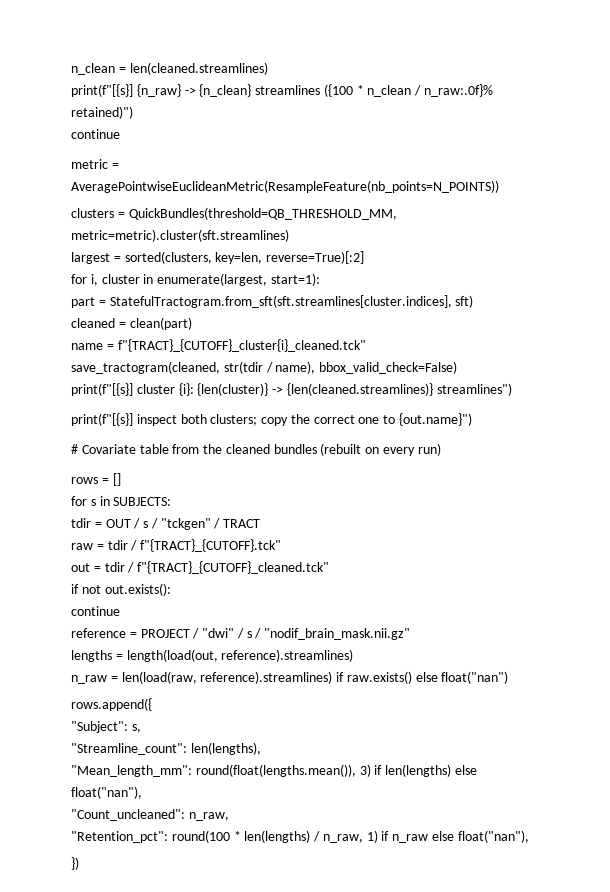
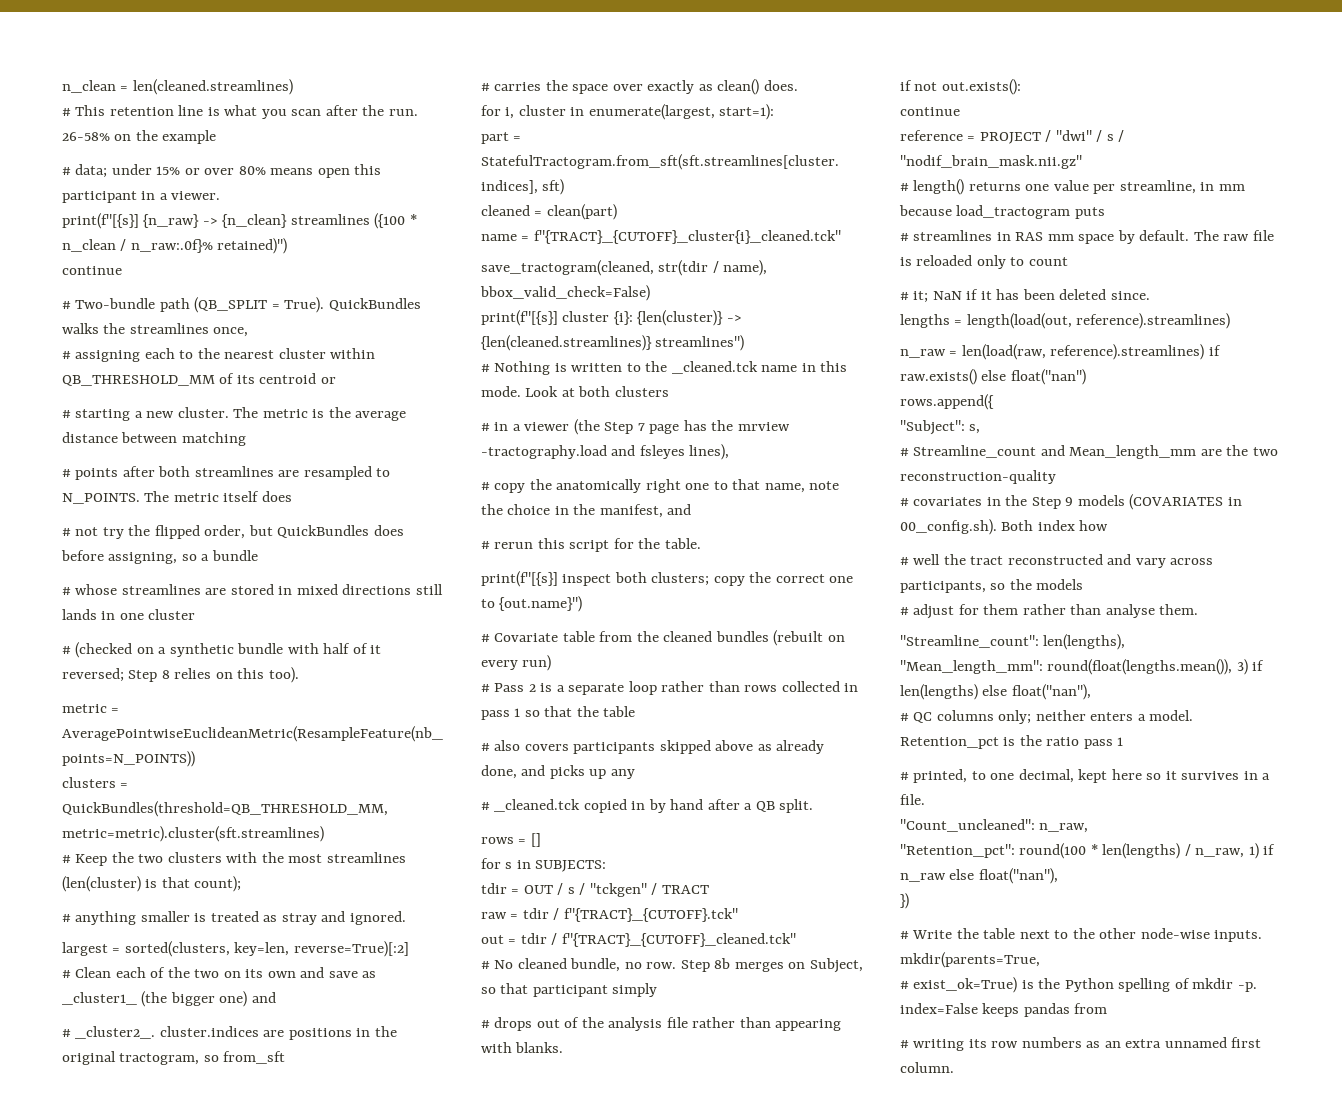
+ # This retention line is what you scan after the run. 26-58% on the example
+ # data; under 15% or over 80% means open this participant in a viewer.
+ # Two-bundle path (QB_SPLIT = True). QuickBundles walks the streamlines once,
+ # assigning each to the nearest cluster within QB_THRESHOLD_MM of its centroid or
+ # starting a new cluster. The metric is the average distance between matching
+ # points after both streamlines are resampled to N_POINTS. The metric itself does
+ # not try the flipped order, but QuickBundles does before assigning, so a bundle
+ # whose streamlines are stored in mixed directions still lands in one cluster
+ # (checked on a synthetic bundle with half of it reversed; Step 8 relies on this too).
+ # Keep the two clusters with the most streamlines (len(cluster) is that count);
+ # anything smaller is treated as stray and ignored.
+ # Clean each of the two on its own and save as _cluster1_ (the bigger one) and
+ # _cluster2_. cluster.indices are positions in the original tractogram, so from_sft
+ # carries the space over exactly as clean() does.
+ # Nothing is written to the _cleaned.tck name in this mode. Look at both clusters
+ # in a viewer (the Step 7 page has the mrview -tractography.load and fsleyes lines),
+ # copy the anatomically right one to that name, note the choice in the manifest, and
+ # rerun this script for the table.
+ # Pass 2 is a separate loop rather than rows collected in pass 1 so that the table
+ # also covers participants skipped above as already done, and picks up any
+ # _cleaned.tck copied in by hand after a QB split.
+ # No cleaned bundle, no row. Step 8b merges on Subject, so that participant simply
+ # drops out of the analysis file rather than appearing with blanks.
+ # length() returns one value per streamline, in mm because load_tractogram puts
+ # streamlines in RAS mm space by default. The raw file is reloaded only to count
+ # it; NaN if it has been deleted since.
+ # Streamline_count and Mean_length_mm are the two reconstruction-quality
+ # covariates in the Step 9 models (COVARIATES in 00_config.sh). Both index how
+ # well the tract reconstructed and vary across participants, so the models
+ # adjust for them rather than analyse them.
+ # QC columns only; neither enters a model. Retention_pct is the ratio pass 1
+ # printed, to one decimal, kept here so it survives in a file.
+ # Write the table next to the other node-wise inputs. mkdir(parents=True,
+ # exist_ok=True) is the Python spelling of mkdir -p. index=False keeps pandas from
+ # writing its row numbers as an extra unnamed first column.

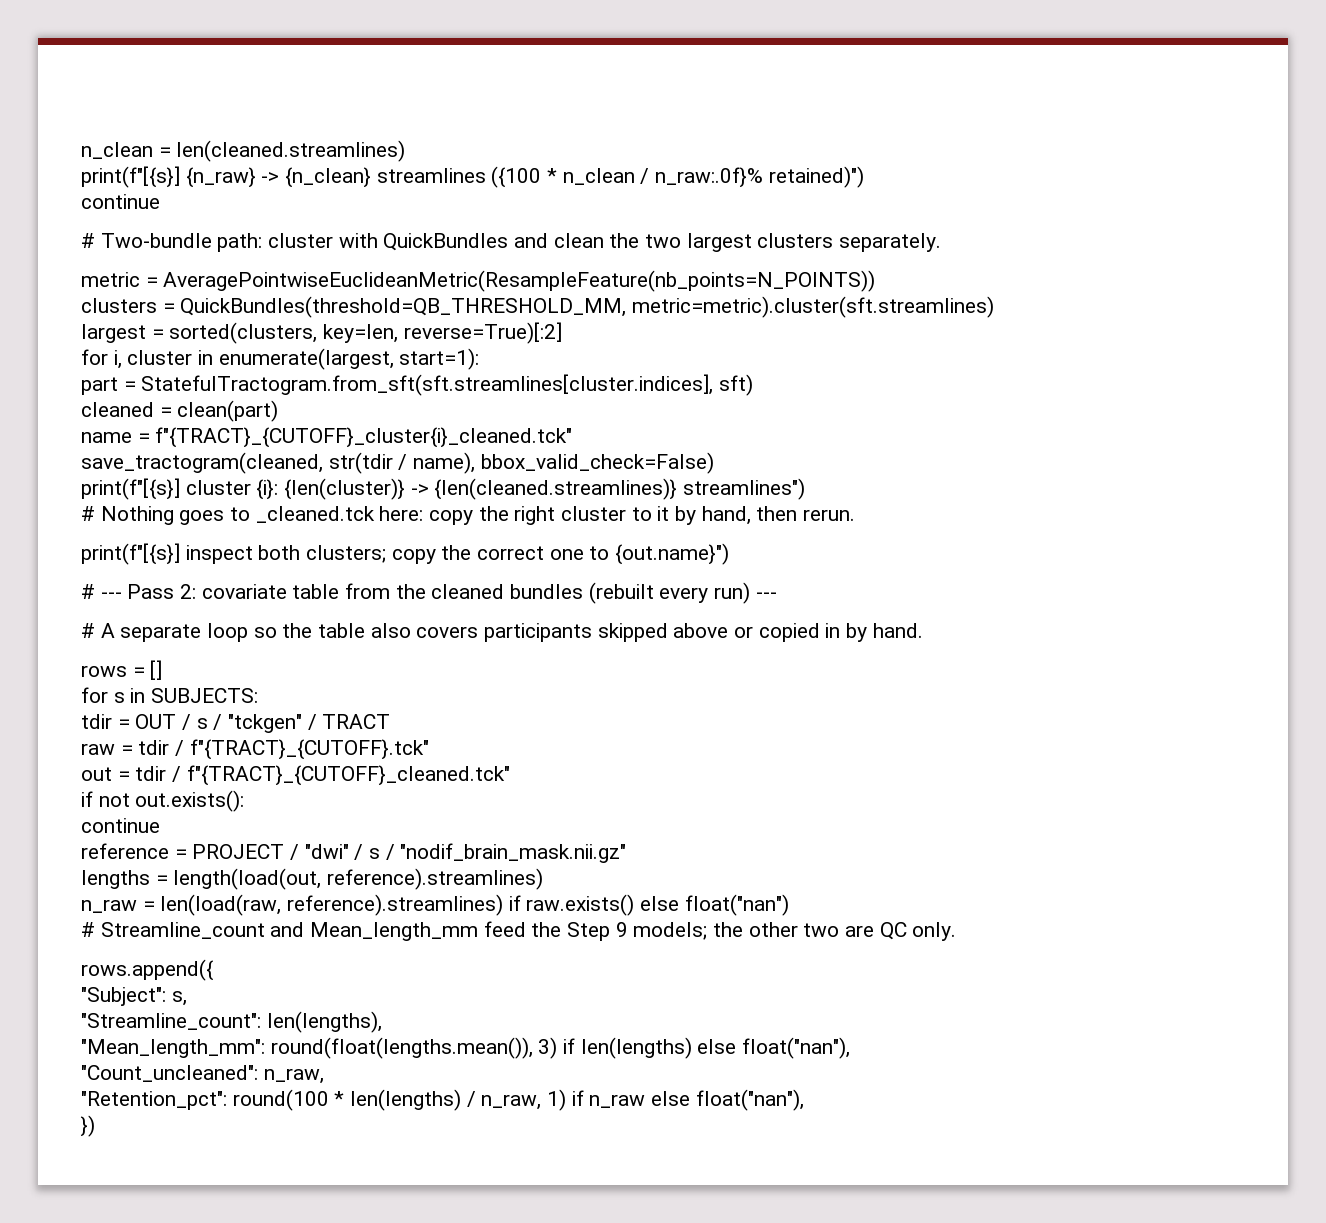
- # This retention line is what you scan after the run. 26-58% on the example
- # data; under 15% or over 80% means open this participant in a viewer.
- # Two-bundle path (QB_SPLIT = True). QuickBundles walks the streamlines once,
- # assigning each to the nearest cluster within QB_THRESHOLD_MM of its centroid or
- # starting a new cluster. The metric is the average distance between matching
- # points after both streamlines are resampled to N_POINTS. The metric itself does
- # not try the flipped order, but QuickBundles does before assigning, so a bundle
- # whose streamlines are stored in mixed directions still lands in one cluster
- # (checked on a synthetic bundle with half of it reversed; Step 8 relies on this too).
+ # Two-bundle path: cluster with QuickBundles and clean the two largest clusters separately.
- # Keep the two clusters with the most streamlines (len(cluster) is that count);
- # anything smaller is treated as stray and ignored.
- # Clean each of the two on its own and save as _cluster1_ (the bigger one) and
- # _cluster2_. cluster.indices are positions in the original tractogram, so from_sft
- # carries the space over exactly as clean() does.
- # Nothing is written to the _cleaned.tck name in this mode. Look at both clusters
- # in a viewer (the Step 7 page has the mrview -tractography.load and fsleyes lines),
- # copy the anatomically right one to that name, note the choice in the manifest, and
- # rerun this script for the table.
+ # Nothing goes to _cleaned.tck here: copy the right cluster to it by hand, then rerun.
- # Covariate table from the cleaned bundles (rebuilt on every run)
- # Pass 2 is a separate loop rather than rows collected in pass 1 so that the table
- # also covers participants skipped above as already done, and picks up any
- # _cleaned.tck copied in by hand after a QB split.
+ # --- Pass 2: covariate table from the cleaned bundles (rebuilt every run) ---
+ # A separate loop so the table also covers participants skipped above or copied in by hand.
- # No cleaned bundle, no row. Step 8b merges on Subject, so that participant simply
- # drops out of the analysis file rather than appearing with blanks.
- # length() returns one value per streamline, in mm because load_tractogram puts
- # streamlines in RAS mm space by default. The raw file is reloaded only to count
- # it; NaN if it has been deleted since.
+ # Streamline_count and Mean_length_mm feed the Step 9 models; the other two are QC only.
  rows.append({
  "Subject": s,
- # Streamline_count and Mean_length_mm are the two reconstruction-quality
- # covariates in the Step 9 models (COVARIATES in 00_config.sh). Both index how
- # well the tract reconstructed and vary across participants, so the models
- # adjust for them rather than analyse them.
- # QC columns only; neither enters a model. Retention_pct is the ratio pass 1
- # printed, to one decimal, kept here so it survives in a file.
- # Write the table next to the other node-wise inputs. mkdir(parents=True,
- # exist_ok=True) is the Python spelling of mkdir -p. index=False keeps pandas from
- # writing its row numbers as an extra unnamed first column.

